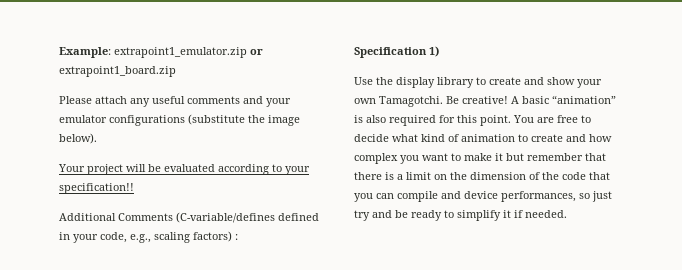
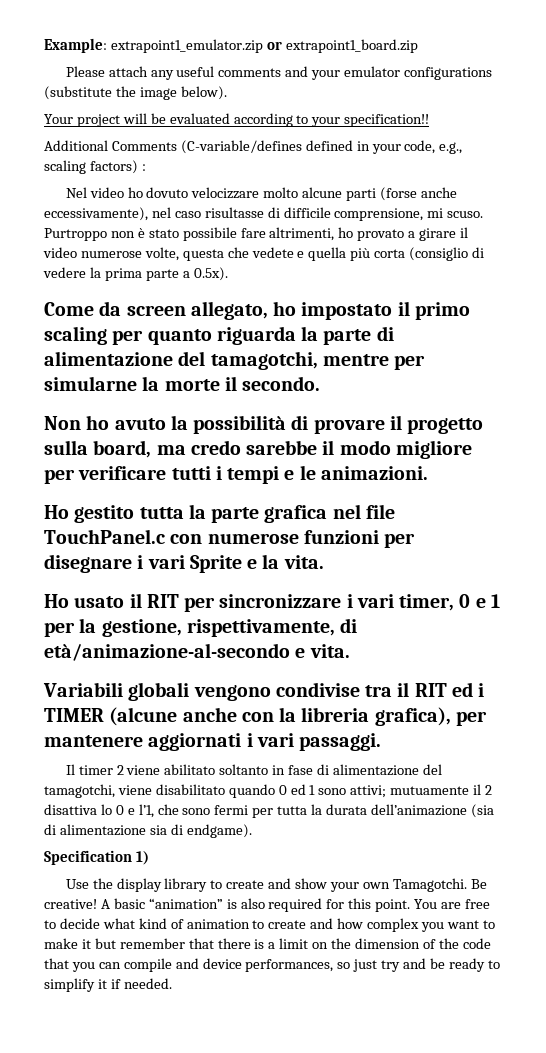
+ Nel video ho dovuto velocizzare molto alcune parti (forse anche eccessivamente), nel caso risultasse di difficile comprensione, mi scuso. Purtroppo non è stato possibile fare altrimenti, ho provato a girare il video numerose volte, questa che vedete e quella più corta (consiglio di vedere la prima parte a 0.5x).
+ Come da screen allegato, ho impostato il primo scaling per quanto riguarda la parte di alimentazione del tamagotchi, mentre per simularne la morte il secondo.
+ Non ho avuto la possibilità di provare il progetto sulla board, ma credo sarebbe il modo migliore per verificare tutti i tempi e le animazioni.
+ Ho gestito tutta la parte grafica nel file TouchPanel.c con numerose funzioni per disegnare i vari Sprite e la vita.
+ Ho usato il RIT per sincronizzare i vari timer, 0 e 1 per la gestione, rispettivamente, di età/animazione-al-secondo e vita.
+ Variabili globali vengono condivise tra il RIT ed i TIMER (alcune anche con la libreria grafica), per mantenere aggiornati i vari passaggi.
+ Il timer 2 viene abilitato soltanto in fase di alimentazione del tamagotchi, viene disabilitato quando 0 ed 1 sono attivi; mutuamente il 2 disattiva lo 0 e l’1, che sono fermi per tutta la durata dell’animazione (sia di alimentazione sia di endgame).

